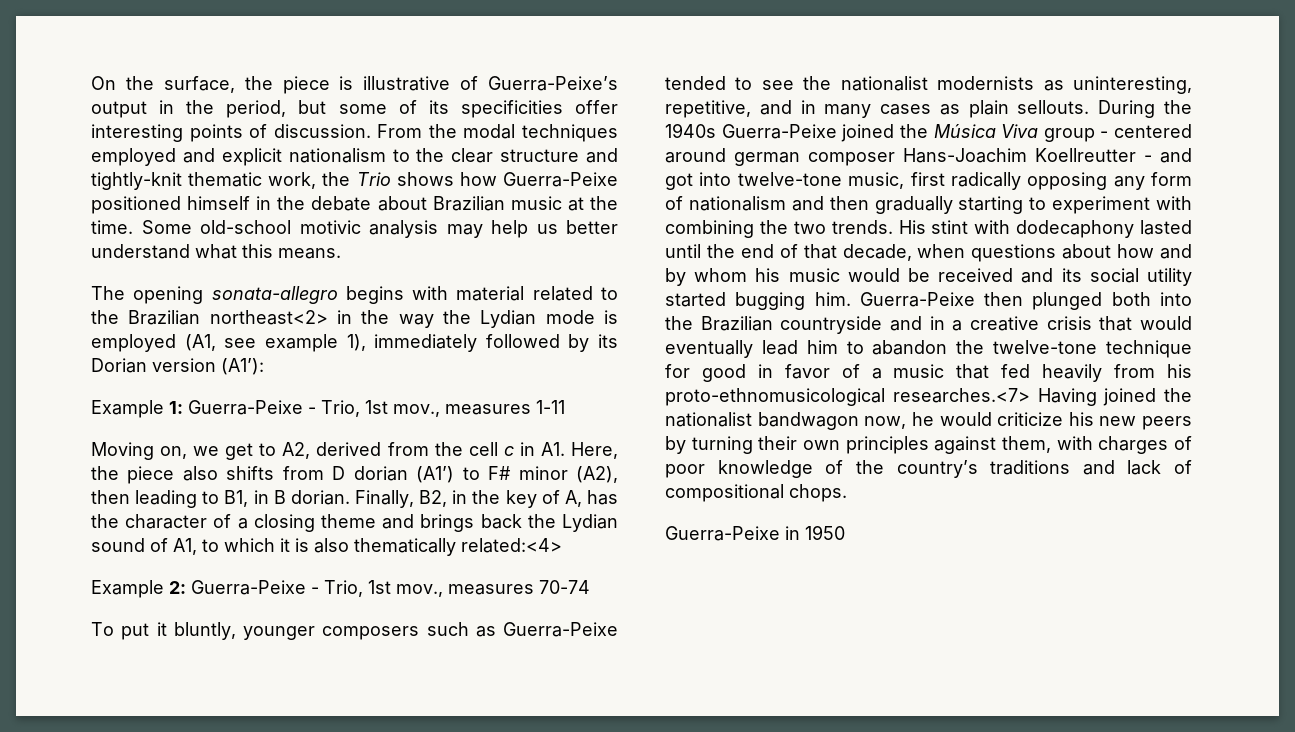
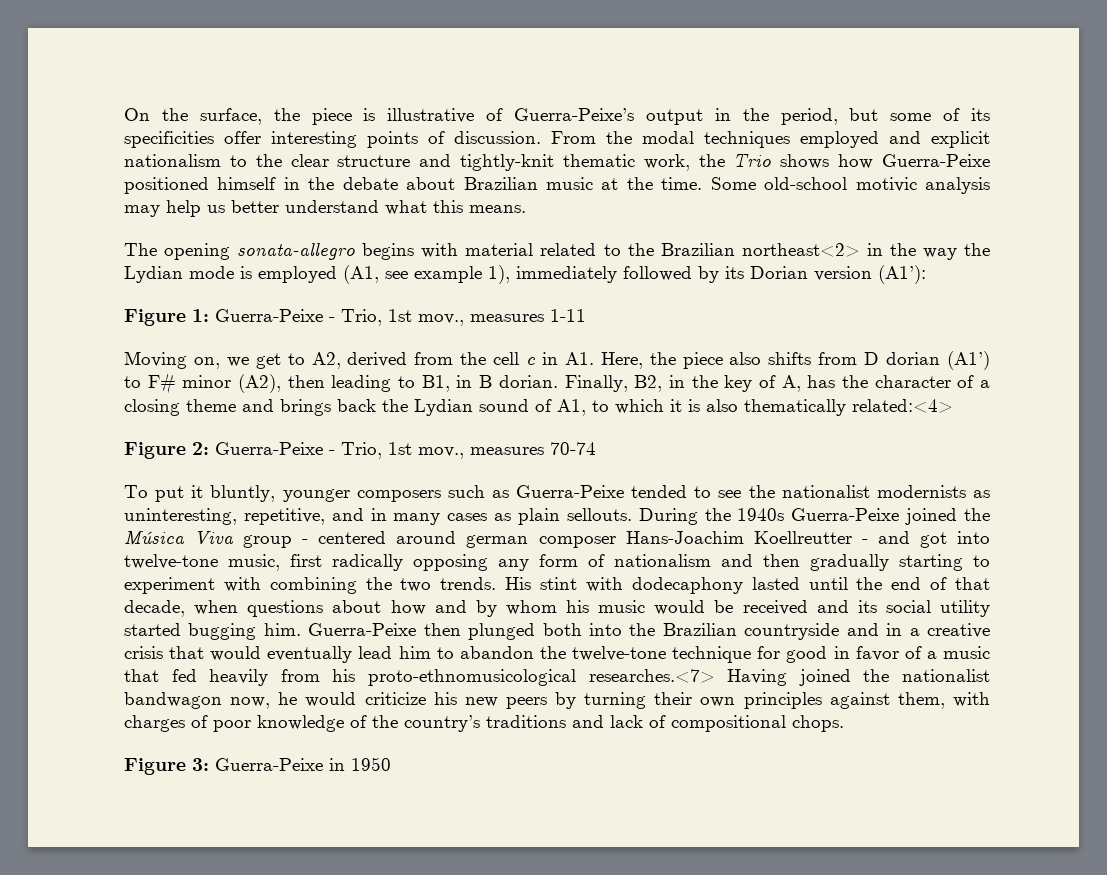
- Example 1: Guerra-Peixe - Trio, 1st mov., measures 1-11
+ Figure 1: Guerra-Peixe - Trio, 1st mov., measures 1-11
- Example 2: Guerra-Peixe - Trio, 1st mov., measures 70-74
+ Figure 2: Guerra-Peixe - Trio, 1st mov., measures 70-74
- Guerra-Peixe in 1950
+ Figure 3: Guerra-Peixe in 1950

